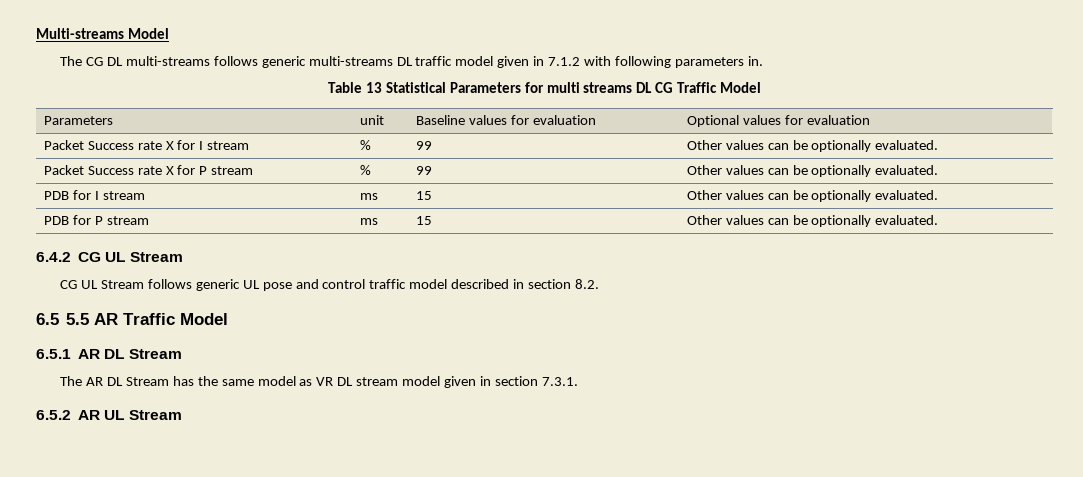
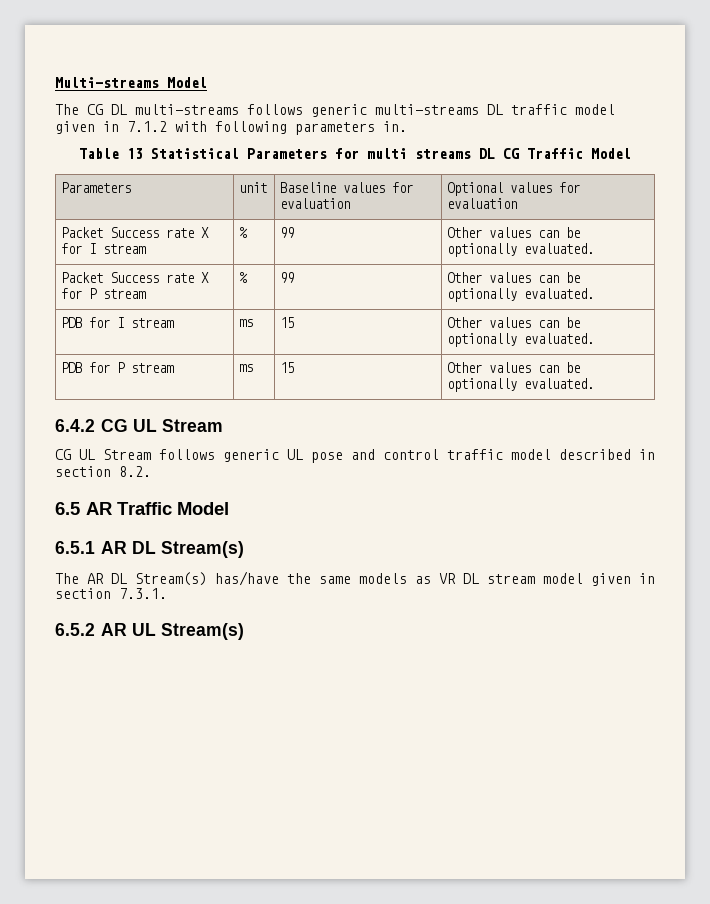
- 6.5 5.5 AR Traffic Model
+ 6.5 AR Traffic Model
- 6.5.1 AR DL Stream
+ 6.5.1 AR DL Stream(s)
- The AR DL Stream has the same model as VR DL stream model given in section 7.3.1.
+ The AR DL Stream(s) has/have the same models as VR DL stream model given in section 7.3.1.
- 6.5.2 AR UL Stream
+ 6.5.2 AR UL Stream(s)

